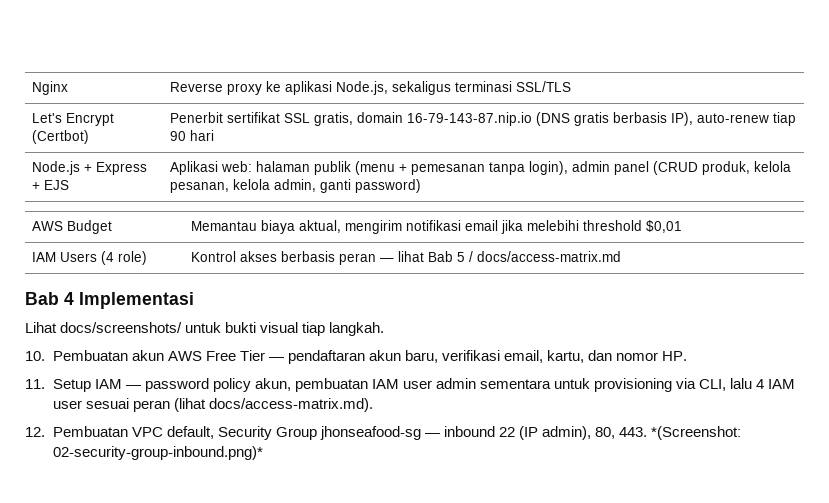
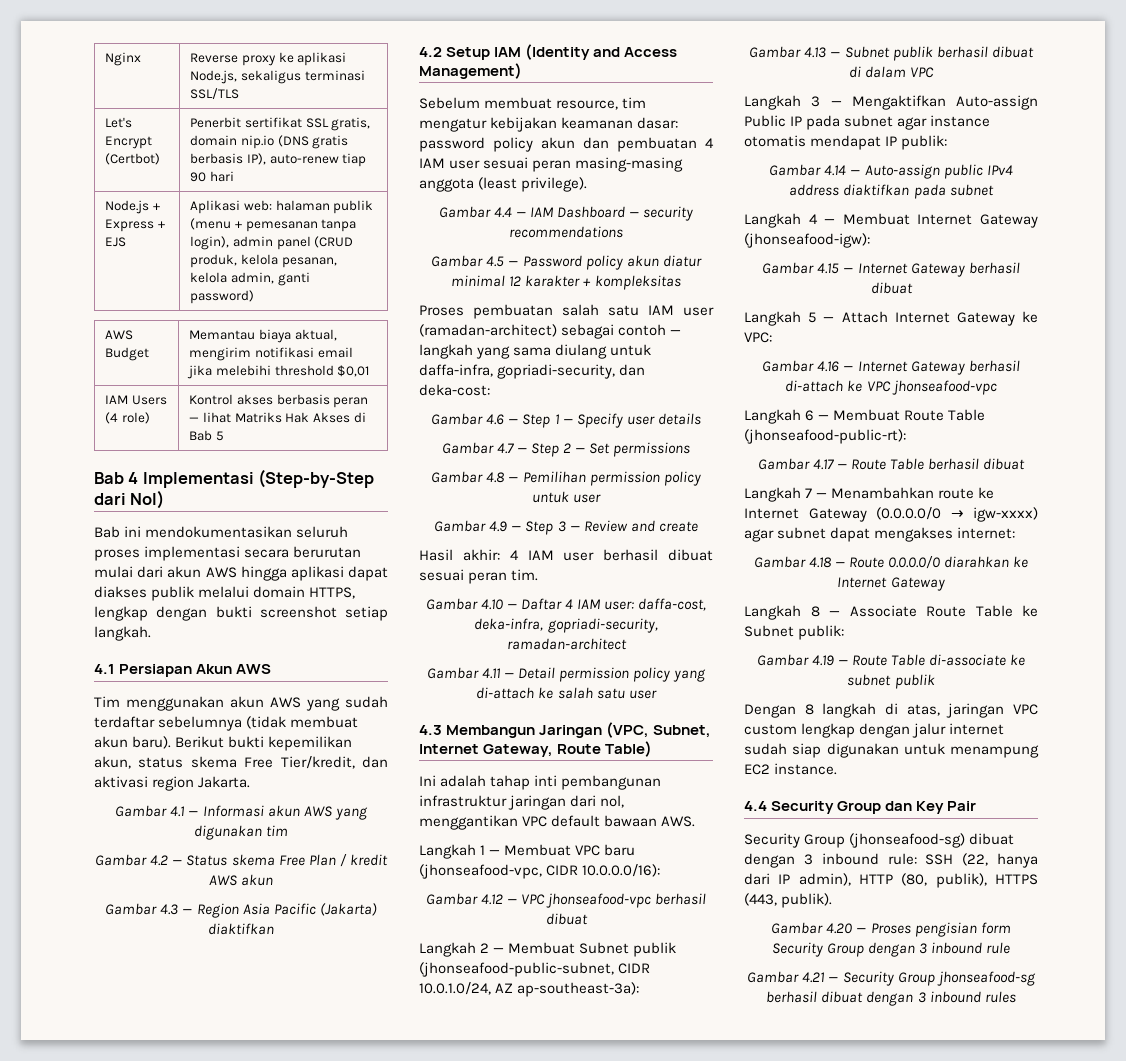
- Let's Encrypt (Certbot) | Penerbit sertifikat SSL gratis, domain 16-79-143-87.nip.io (DNS gratis berbasis IP), auto-renew tiap 90 hari
+ Let's Encrypt (Certbot) | Penerbit sertifikat SSL gratis, domain nip.io (DNS gratis berbasis IP), auto-renew tiap 90 hari
- IAM Users (4 role) | Kontrol akses berbasis peran — lihat Bab 5 / docs/access-matrix.md
+ IAM Users (4 role) | Kontrol akses berbasis peran — lihat Matriks Hak Akses di Bab 5
- Bab 4 Implementasi
- Lihat docs/screenshots/ untuk bukti visual tiap langkah.
- 10. Pembuatan akun AWS Free Tier — pendaftaran akun baru, verifikasi email, kartu, dan nomor HP.
- 11. Setup IAM — password policy akun, pembuatan IAM user admin sementara untuk provisioning via CLI, lalu 4 IAM user sesuai peran (lihat docs/access-matrix.md).
- 12. Pembuatan VPC default, Security Group jhonseafood-sg — inbound 22 (IP admin), 80, 443. *(Screenshot: 02-security-group-inbound.png)*
+ Bab 4 Implementasi (Step-by-Step dari Nol)
+ Bab ini mendokumentasikan seluruh proses implementasi secara berurutan mulai dari akun AWS hingga aplikasi dapat diakses publik melalui domain HTTPS, lengkap dengan bukti screenshot setiap langkah.
+ 4.1 Persiapan Akun AWS
+ Tim menggunakan akun AWS yang sudah terdaftar sebelumnya (tidak membuat akun baru). Berikut bukti kepemilikan akun, status skema Free Tier/kredit, dan aktivasi region Jakarta.
+ Gambar 4.1 — Informasi akun AWS yang digunakan tim
+ Gambar 4.2 — Status skema Free Plan / kredit AWS akun
+ Gambar 4.3 — Region Asia Pacific (Jakarta) diaktifkan
+ 4.2 Setup IAM (Identity and Access Management)
+ Sebelum membuat resource, tim mengatur kebijakan keamanan dasar: password policy akun dan pembuatan 4 IAM user sesuai peran masing-masing anggota (least privilege).
+ Gambar 4.4 — IAM Dashboard — security recommendations
+ Gambar 4.5 — Password policy akun diatur minimal 12 karakter + kompleksitas
+ Proses pembuatan salah satu IAM user (ramadan-architect) sebagai contoh — langkah yang sama diulang untuk daffa-infra, gopriadi-security, dan deka-cost:
+ Gambar 4.6 — Step 1 — Specify user details
+ Gambar 4.7 — Step 2 — Set permissions
+ Gambar 4.8 — Pemilihan permission policy untuk user
+ Gambar 4.9 — Step 3 — Review and create
+ Hasil akhir: 4 IAM user berhasil dibuat sesuai peran tim.
+ Gambar 4.10 — Daftar 4 IAM user: daffa-cost, deka-infra, gopriadi-security, ramadan-architect
+ Gambar 4.11 — Detail permission policy yang di-attach ke salah satu user
+ 4.3 Membangun Jaringan (VPC, Subnet, Internet Gateway, Route Table)
+ Ini adalah tahap inti pembangunan infrastruktur jaringan dari nol, menggantikan VPC default bawaan AWS.
+ Langkah 1 — Membuat VPC baru (jhonseafood-vpc, CIDR 10.0.0.0/16):
+ Gambar 4.12 — VPC jhonseafood-vpc berhasil dibuat
+ Langkah 2 — Membuat Subnet publik (jhonseafood-public-subnet, CIDR 10.0.1.0/24, AZ ap-southeast-3a):
+ Gambar 4.13 — Subnet publik berhasil dibuat di dalam VPC
+ Langkah 3 — Mengaktifkan Auto-assign Public IP pada subnet agar instance otomatis mendapat IP publik:
+ Gambar 4.14 — Auto-assign public IPv4 address diaktifkan pada subnet
+ Langkah 4 — Membuat Internet Gateway (jhonseafood-igw):
+ Gambar 4.15 — Internet Gateway berhasil dibuat
+ Langkah 5 — Attach Internet Gateway ke VPC:
+ Gambar 4.16 — Internet Gateway berhasil di-attach ke VPC jhonseafood-vpc
+ Langkah 6 — Membuat Route Table (jhonseafood-public-rt):
+ Gambar 4.17 — Route Table berhasil dibuat
+ Langkah 7 — Menambahkan route ke Internet Gateway (0.0.0.0/0 → igw-xxxx) agar subnet dapat mengakses internet:
+ Gambar 4.18 — Route 0.0.0.0/0 diarahkan ke Internet Gateway
+ Langkah 8 — Associate Route Table ke Subnet publik:
+ Gambar 4.19 — Route Table di-associate ke subnet publik
+ Dengan 8 langkah di atas, jaringan VPC custom lengkap dengan jalur internet sudah siap digunakan untuk menampung EC2 instance.
+ 4.4 Security Group dan Key Pair
+ Security Group (jhonseafood-sg) dibuat dengan 3 inbound rule: SSH (22, hanya dari IP admin), HTTP (80, publik), HTTPS (443, publik).
+ Gambar 4.20 — Proses pengisian form Security Group dengan 3 inbound rule
+ Gambar 4.21 — Security Group jhonseafood-sg berhasil dibuat dengan 3 inbound rules

